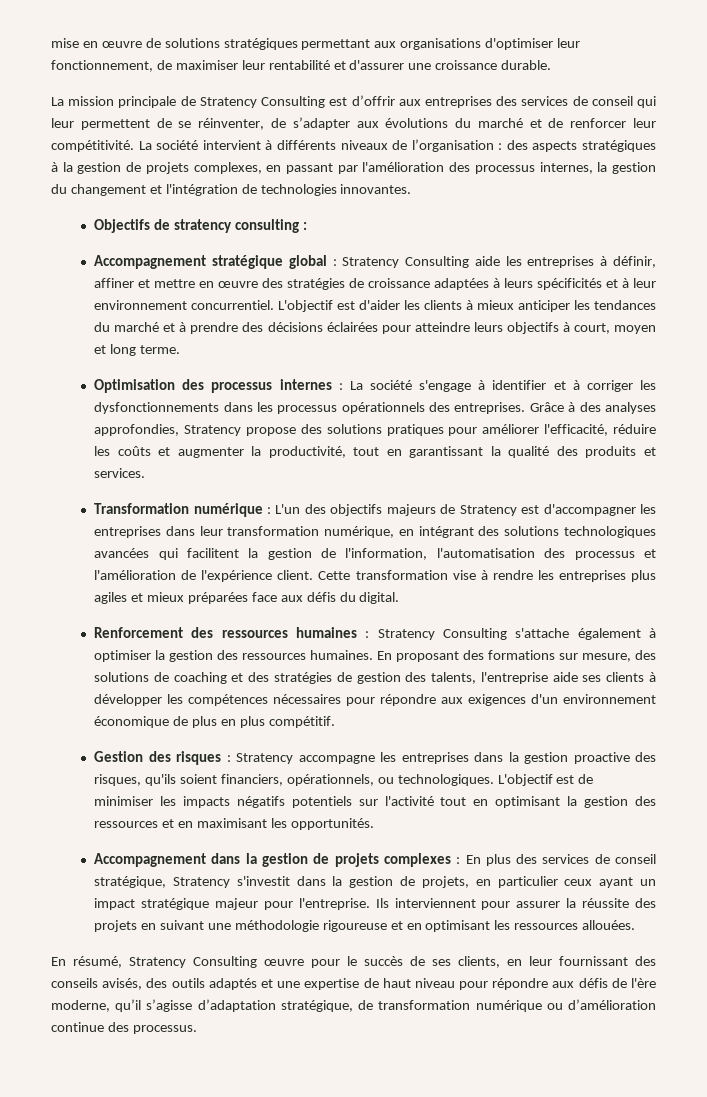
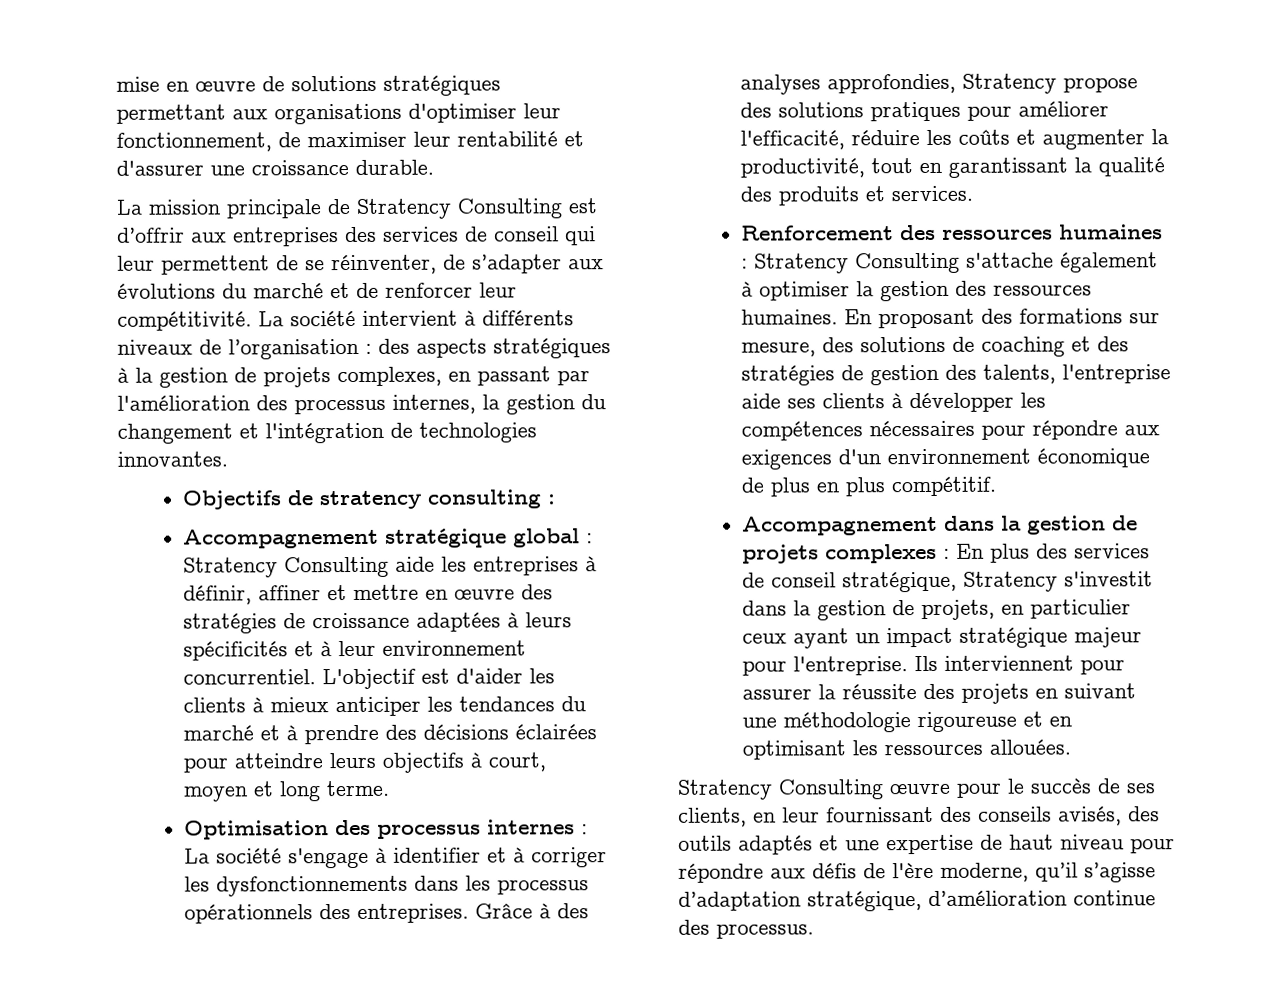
- Transformation numérique : L'un des objectifs majeurs de Stratency est d'accompagner les entreprises dans leur transformation numérique, en intégrant des solutions technologiques avancées qui facilitent la gestion de l'information, l'automatisation des processus et l'amélioration de l'expérience client. Cette transformation vise à rendre les entreprises plus agiles et mieux préparées face aux défis du digital.
- Gestion des risques : Stratency accompagne les entreprises dans la gestion proactive des risques, qu'ils soient financiers, opérationnels, ou technologiques. L'objectif est de minimiser les impacts négatifs potentiels sur l'activité tout en optimisant la gestion des ressources et en maximisant les opportunités.
- En résumé, Stratency Consulting œuvre pour le succès de ses clients, en leur fournissant des conseils avisés, des outils adaptés et une expertise de haut niveau pour répondre aux défis de l'ère moderne, qu’il s’agisse d’adaptation stratégique, de transformation numérique ou d’amélioration continue des processus.
+ Stratency Consulting œuvre pour le succès de ses clients, en leur fournissant des conseils avisés, des outils adaptés et une expertise de haut niveau pour répondre aux défis de l'ère moderne, qu’il s’agisse d’adaptation stratégique, d’amélioration continue des processus.

